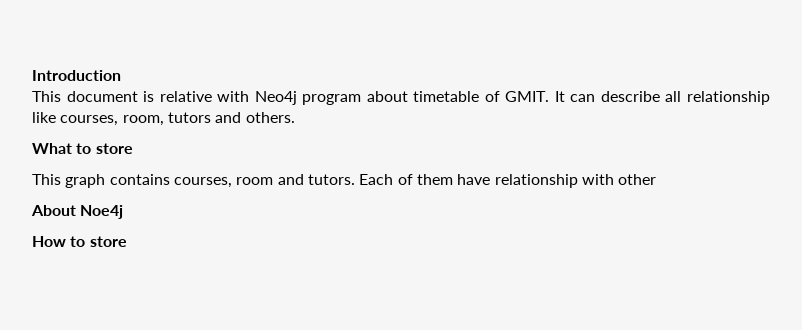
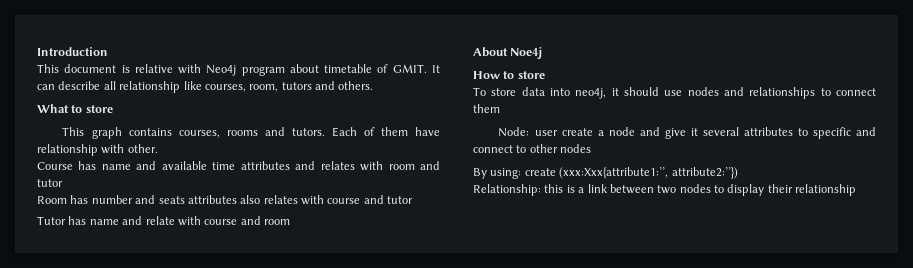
- This graph contains courses, room and tutors.
+ This graph contains courses, rooms and tutors.
- Each of them have relationship with other
+ Each of them have relationship with other.
+ Course has name and available time attributes and relates with room and tutor
+ Room has number and seats attributes also relates with course and tutor
+ Tutor has name and relate with course and room
+ To store data into neo4j, it should use nodes and relationships to connect them
+ Node: user create a node and give it several attributes to specific and connect to other nodes
+ By using: create (xxx:Xxx{attribute1:’’, attribute2:’’})
+ Relationship: this is a link between two nodes to display their relationship

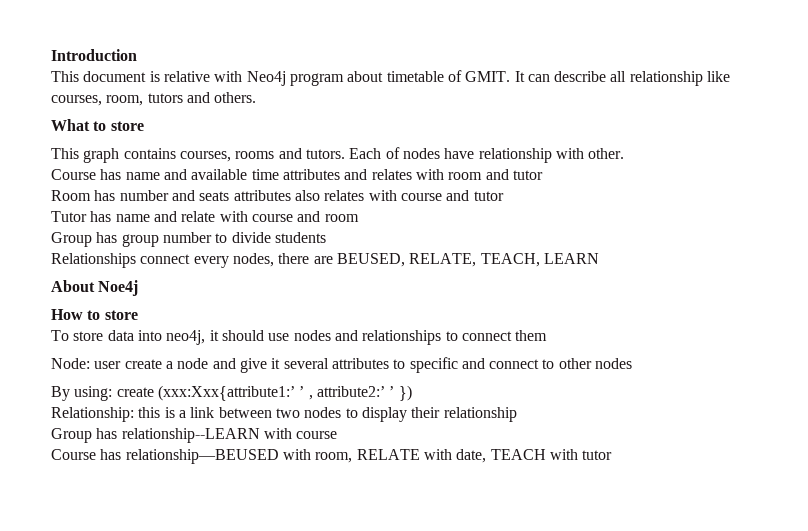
- Each of them have relationship with other.
+ Each of nodes have relationship with other.
+ Group has group number to divide students
+ Relationships connect every nodes, there are BEUSED, RELATE, TEACH, LEARN
- By using: create (xxx:Xxx{attribute1:’’, attribute2:’’})
+ By using: create (xxx:Xxx{attribute1:’ ’ , attribute2:’ ’ })
+ Group has relationship--LEARN with course
+ Course has relationship—BEUSED with room, RELATE with date, TEACH with tutor

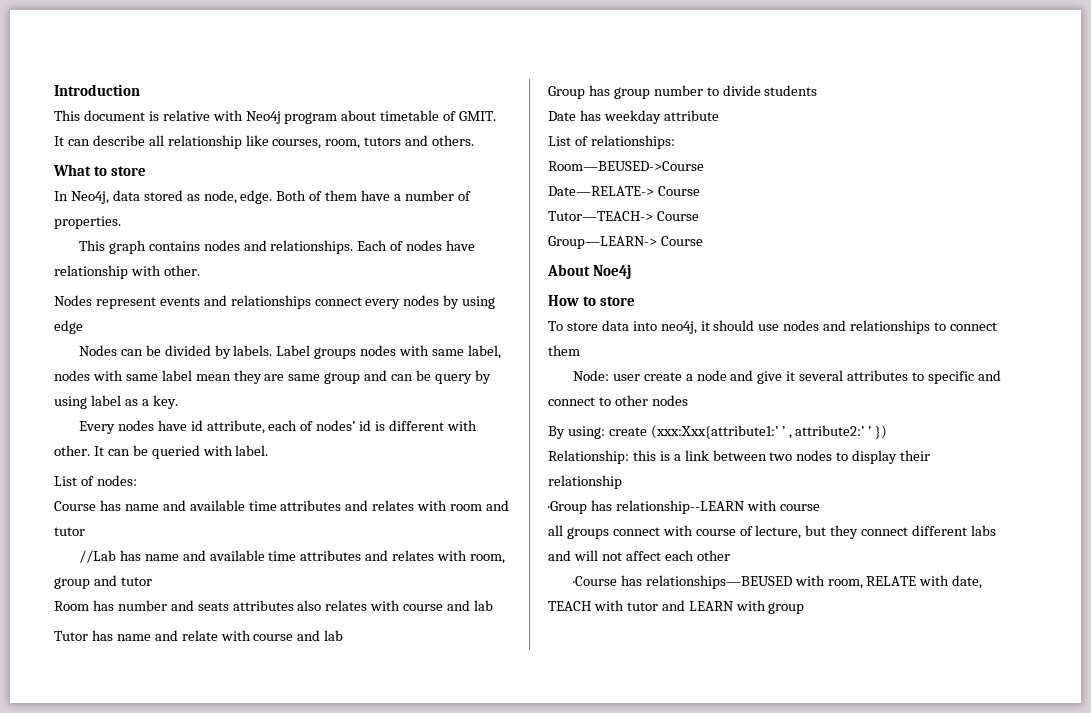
+ In Neo4j, data stored as node, edge. Both of them have a number of properties.
- This graph contains courses, rooms and tutors.
+ This graph contains nodes and relationships.
+ Nodes represent events and relationships connect every nodes by using edge
+ Nodes can be divided by labels. Label groups nodes with same label, nodes with same label mean they are same group and can be query by using label as a key.
+ Every nodes have id attribute, each of nodes’ id is different with other. It can be queried with label.
+ List of nodes:
+ //Lab has name and available time attributes and relates with room, group and tutor
- Room has number and seats attributes also relates with course and tutor
+ Room has number and seats attributes also relates with course and lab
- Tutor has name and relate with course and room
+ Tutor has name and relate with course and lab
- Relationships connect every nodes, there are BEUSED, RELATE, TEACH, LEARN
+ Date has weekday attribute
+ List of relationships:
+ Room—BEUSED->Course
+ Date—RELATE-> Course
+ Tutor—TEACH-> Course
+ Group—LEARN-> Course
- Group has relationship--LEARN with course
+ ·Group has relationship--LEARN with course
- Course has relationship—BEUSED with room, RELATE with date, TEACH with tutor
+ all groups connect with course of lecture, but they connect different labs and will not affect each other
+ ·Course has relationships—BEUSED with room, RELATE with date, TEACH with tutor and LEARN with group

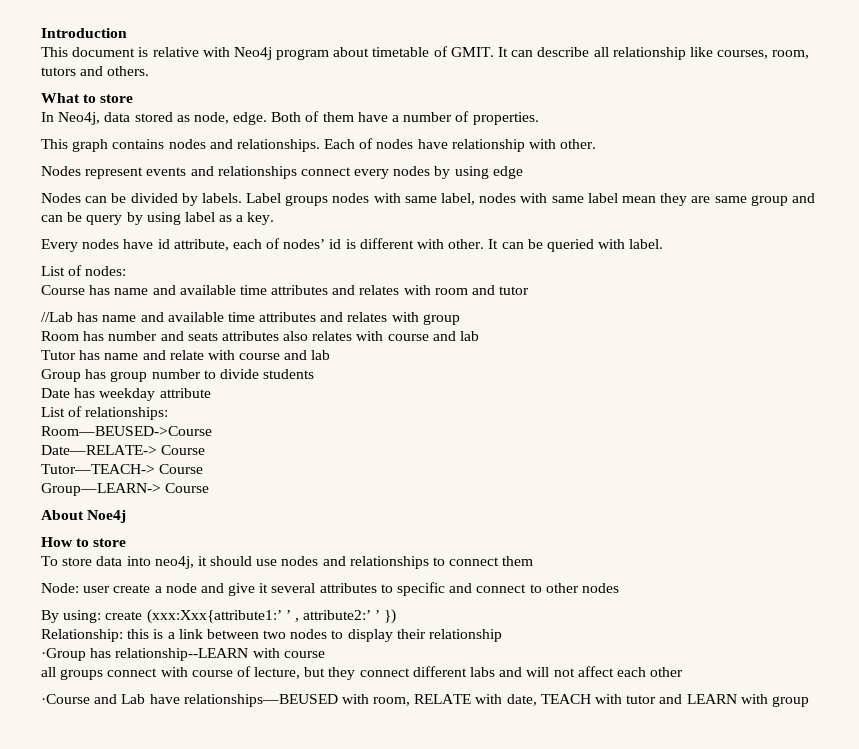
- //Lab has name and available time attributes and relates with room, group and tutor
+ //Lab has name and available time attributes and relates with group
- ·Course has relationships—BEUSED with room, RELATE with date, TEACH with tutor and LEARN with group
+ ·Course and Lab have relationships—BEUSED with room, RELATE with date, TEACH with tutor and LEARN with group

